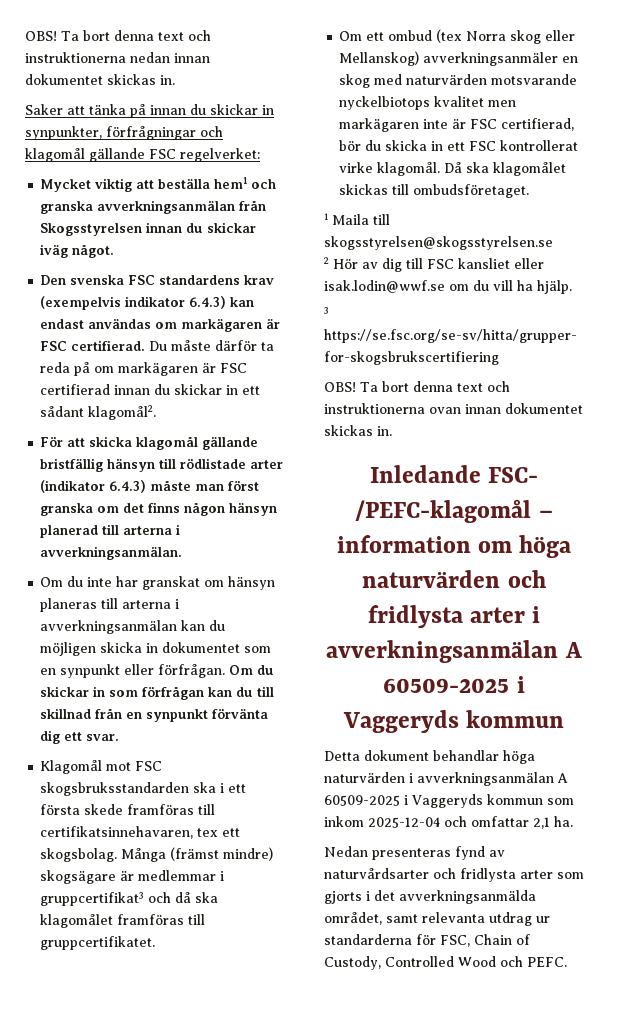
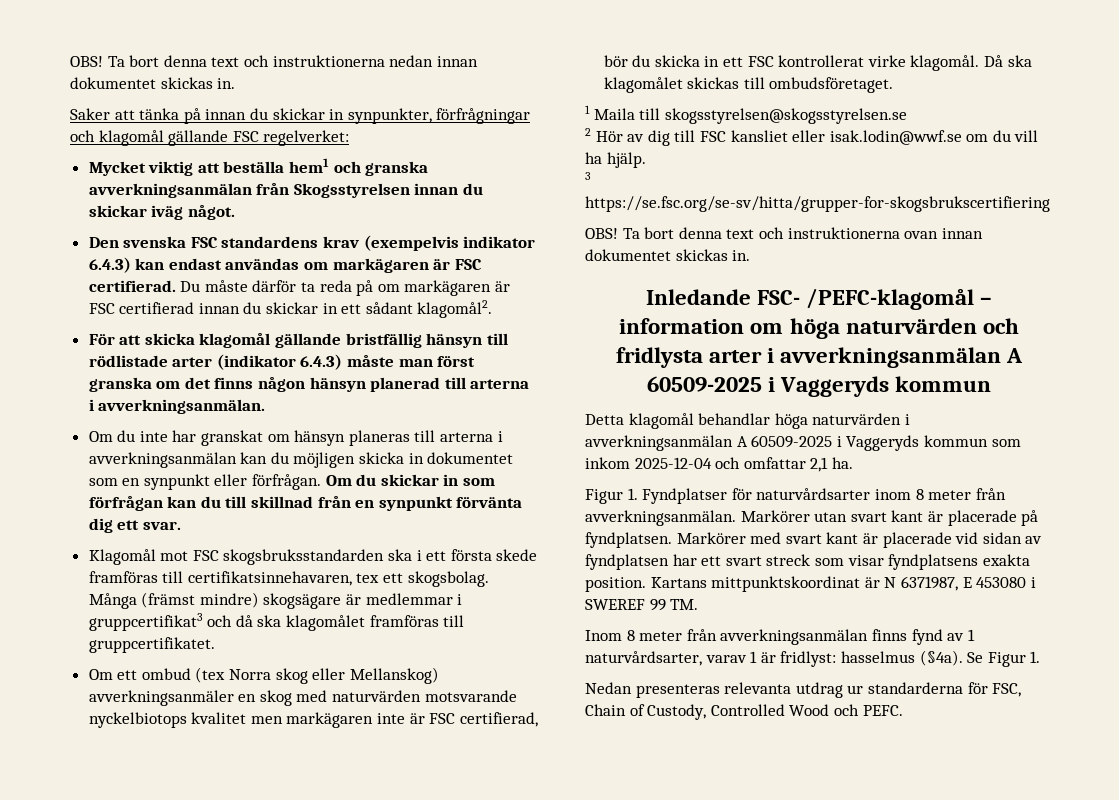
- Detta dokument behandlar höga naturvärden i avverkningsanmälan A 60509-2025 i Vaggeryds kommun som inkom 2025-12-04 och omfattar 2,1 ha.
+ Detta klagomål behandlar höga naturvärden i avverkningsanmälan A 60509-2025 i Vaggeryds kommun som inkom 2025-12-04 och omfattar 2,1 ha.
- Nedan presenteras fynd av naturvårdsarter och fridlysta arter som gjorts i det avverkningsanmälda området, samt relevanta utdrag ur standarderna för FSC, Chain of Custody, Controlled Wood och PEFC.
+ Figur 1. Fyndplatser för naturvårdsarter inom 8 meter från avverkningsanmälan. Markörer utan svart kant är placerade på fyndplatsen. Markörer med svart kant är placerade vid sidan av fyndplatsen har ett svart streck som visar fyndplatsens exakta position. Kartans mittpunktskoordinat är N 6371987, E 453080 i SWEREF 99 TM.
+ Inom 8 meter från avverkningsanmälan finns fynd av 1 naturvårdsarter, varav 1 är fridlyst: hasselmus (§4a). Se Figur 1.
+ Nedan presenteras relevanta utdrag ur standarderna för FSC, Chain of Custody, Controlled Wood och PEFC.

